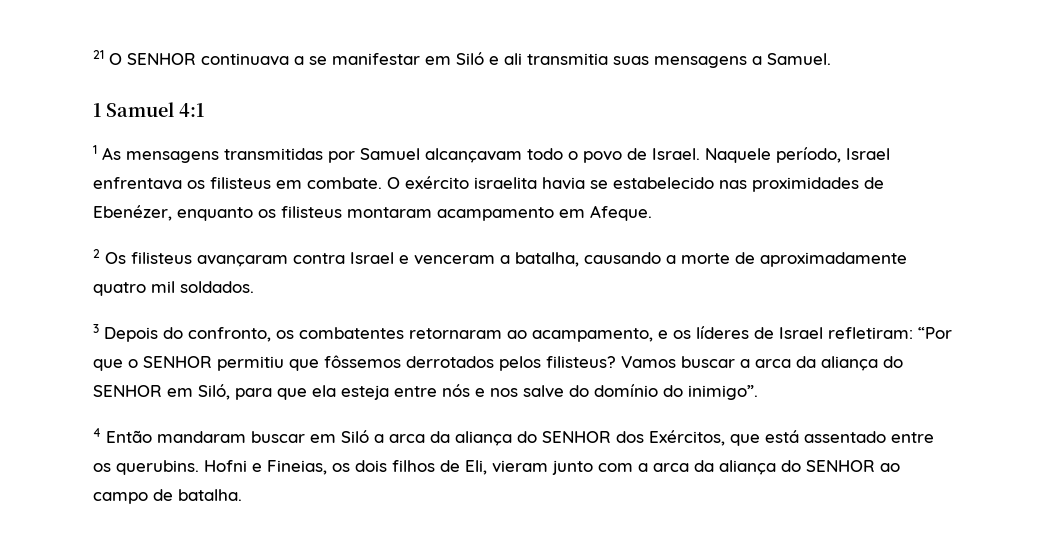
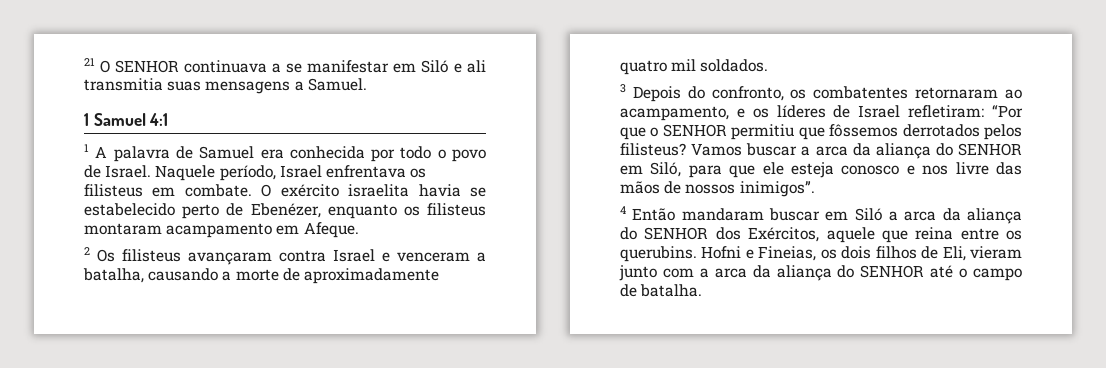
- 1 As mensagens transmitidas por Samuel alcançavam todo o povo de Israel.
+ 1 A palavra de Samuel era conhecida por todo o povo de Israel.
- O exército israelita havia se estabelecido nas proximidades de Ebenézer, enquanto os filisteus montaram acampamento em Afeque.
+ O exército israelita havia se estabelecido perto de Ebenézer, enquanto os filisteus montaram acampamento em Afeque.
- Vamos buscar a arca da aliança do SENHOR em Siló, para que ela esteja entre nós e nos salve do domínio do inimigo”.
+ Vamos buscar a arca da aliança do SENHOR em Siló, para que ele esteja conosco e nos livre das mãos de nossos inimigos”.
- 4 Então mandaram buscar em Siló a arca da aliança do SENHOR dos Exércitos, que está assentado entre os querubins.
+ 4 Então mandaram buscar em Siló a arca da aliança do SENHOR dos Exércitos, aquele que reina entre os querubins.
- Hofni e Fineias, os dois filhos de Eli, vieram junto com a arca da aliança do SENHOR ao campo de batalha.
+ Hofni e Fineias, os dois filhos de Eli, vieram junto com a arca da aliança do SENHOR até o campo de batalha.

